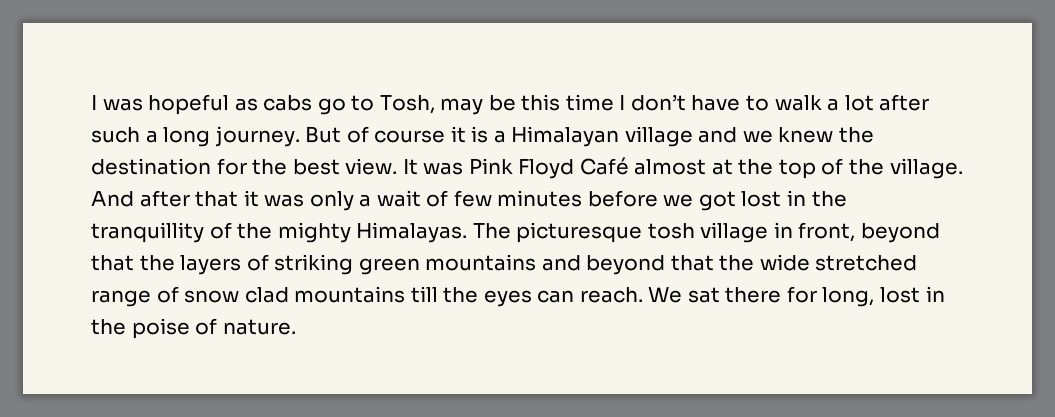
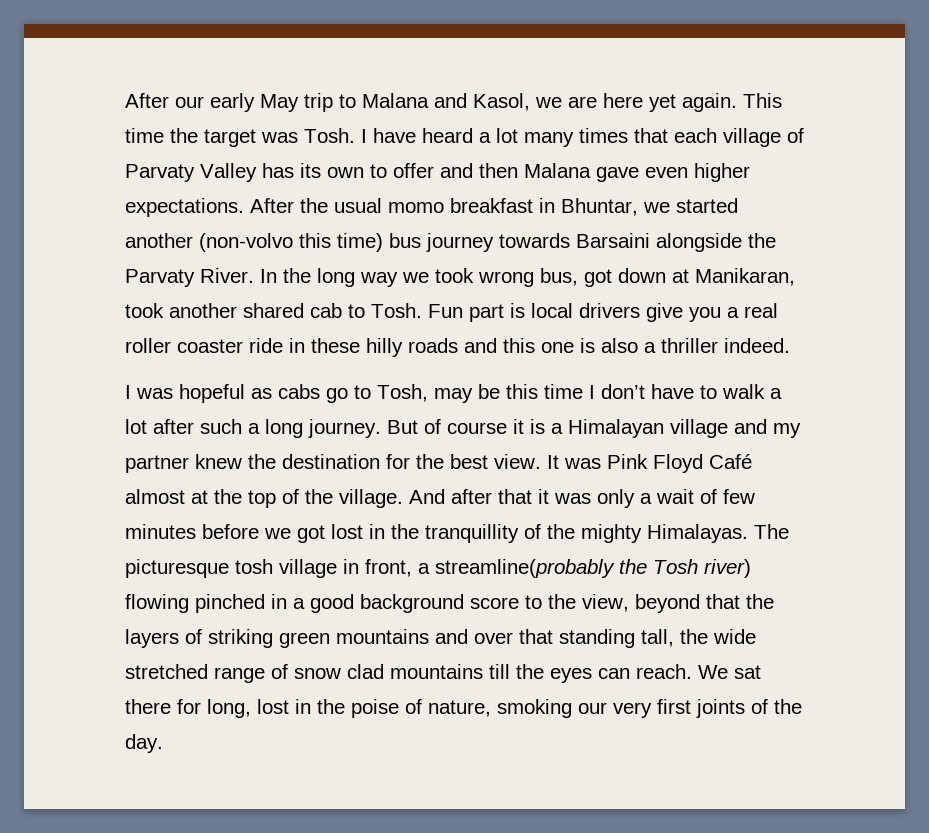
+ After our early May trip to Malana and Kasol, we are here yet again. This time the target was Tosh. I have heard a lot many times that each village of Parvaty Valley has its own to offer and then Malana gave even higher expectations. After the usual momo breakfast in Bhuntar, we started another (non-volvo this time) bus journey towards Barsaini alongside the Parvaty River. In the long way we took wrong bus, got down at Manikaran, took another shared cab to Tosh. Fun part is local drivers give you a real roller coaster ride in these hilly roads and this one is also a thriller indeed.
- But of course it is a Himalayan village and we knew the destination for the best view.
+ But of course it is a Himalayan village and my partner knew the destination for the best view.
- The picturesque tosh village in front, beyond that the layers of striking green mountains and beyond that the wide stretched range of snow clad mountains till the eyes can reach.
+ The picturesque tosh village in front, a streamline(probably the Tosh river) flowing pinched in a good background score to the view, beyond that the layers of striking green mountains and over that standing tall, the wide stretched range of snow clad mountains till the eyes can reach.
- We sat there for long, lost in the poise of nature.
+ We sat there for long, lost in the poise of nature, smoking our very first joints of the day.

